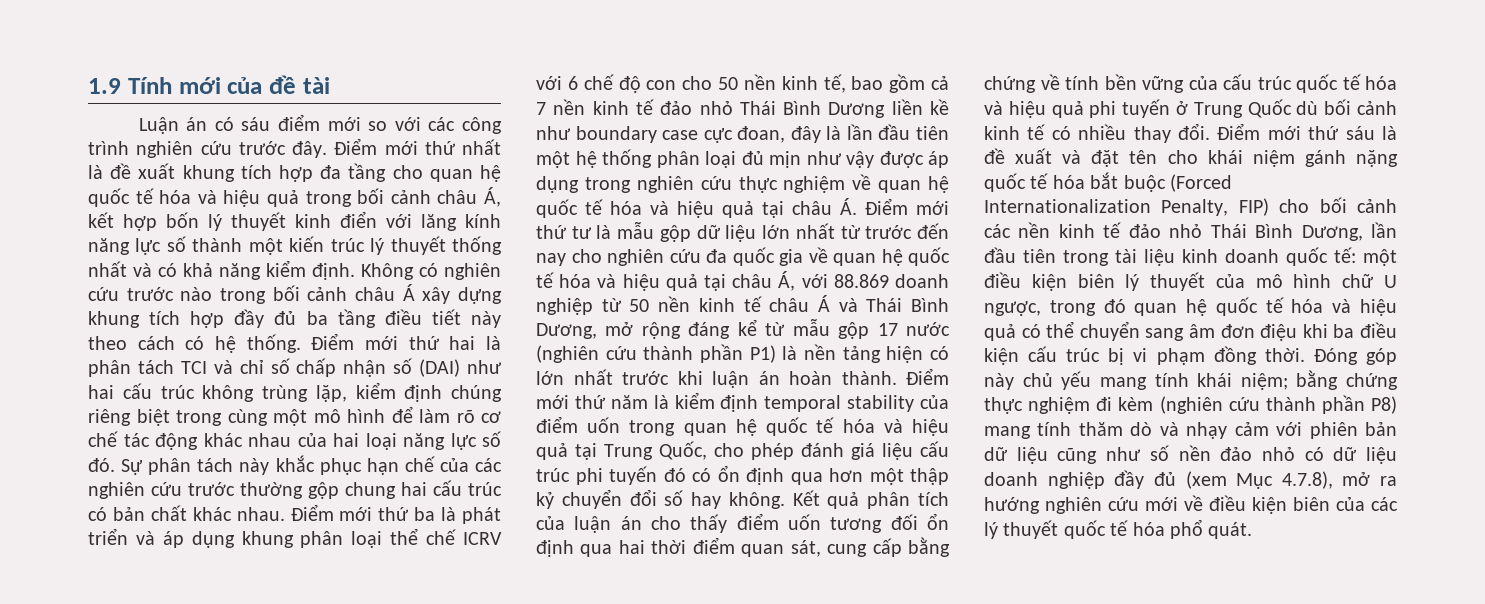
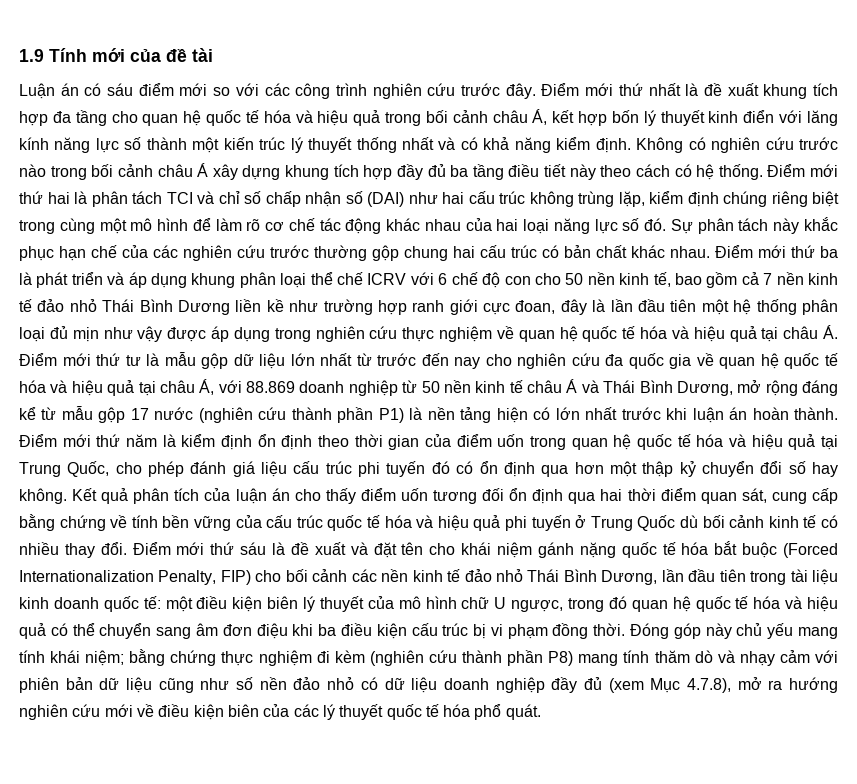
- Điểm mới thứ ba là phát triển và áp dụng khung phân loại thể chế ICRV với 6 chế độ con cho 50 nền kinh tế, bao gồm cả 7 nền kinh tế đảo nhỏ Thái Bình Dương liền kề như boundary case cực đoan, đây là lần đầu tiên một hệ thống phân loại đủ mịn như vậy được áp dụng trong nghiên cứu thực nghiệm về quan hệ quốc tế hóa và hiệu quả tại châu Á. Điểm mới thứ tư là mẫu gộp dữ liệu lớn nhất từ trước đến nay cho nghiên cứu đa quốc gia về quan hệ quốc tế hóa và hiệu quả tại châu Á, với 88.869 doanh nghiệp từ 50 nền kinh tế châu Á và Thái Bình Dương, mở rộng đáng kể từ mẫu gộp 17 nước (nghiên cứu thành phần P1) là nền tảng hiện có lớn nhất trước khi luận án hoàn thành.
+ Điểm mới thứ ba là phát triển và áp dụng khung phân loại thể chế ICRV với 6 chế độ con cho 50 nền kinh tế, bao gồm cả 7 nền kinh tế đảo nhỏ Thái Bình Dương liền kề như trường hợp ranh giới cực đoan, đây là lần đầu tiên một hệ thống phân loại đủ mịn như vậy được áp dụng trong nghiên cứu thực nghiệm về quan hệ quốc tế hóa và hiệu quả tại châu Á. Điểm mới thứ tư là mẫu gộp dữ liệu lớn nhất từ trước đến nay cho nghiên cứu đa quốc gia về quan hệ quốc tế hóa và hiệu quả tại châu Á, với 88.869 doanh nghiệp từ 50 nền kinh tế châu Á và Thái Bình Dương, mở rộng đáng kể từ mẫu gộp 17 nước (nghiên cứu thành phần P1) là nền tảng hiện có lớn nhất trước khi luận án hoàn thành.
- Điểm mới thứ năm là kiểm định temporal stability của điểm uốn trong quan hệ quốc tế hóa và hiệu quả tại Trung Quốc, cho phép đánh giá liệu cấu trúc phi tuyến đó có ổn định qua hơn một thập kỷ chuyển đổi số hay không.
+ Điểm mới thứ năm là kiểm định ổn định theo thời gian của điểm uốn trong quan hệ quốc tế hóa và hiệu quả tại Trung Quốc, cho phép đánh giá liệu cấu trúc phi tuyến đó có ổn định qua hơn một thập kỷ chuyển đổi số hay không.

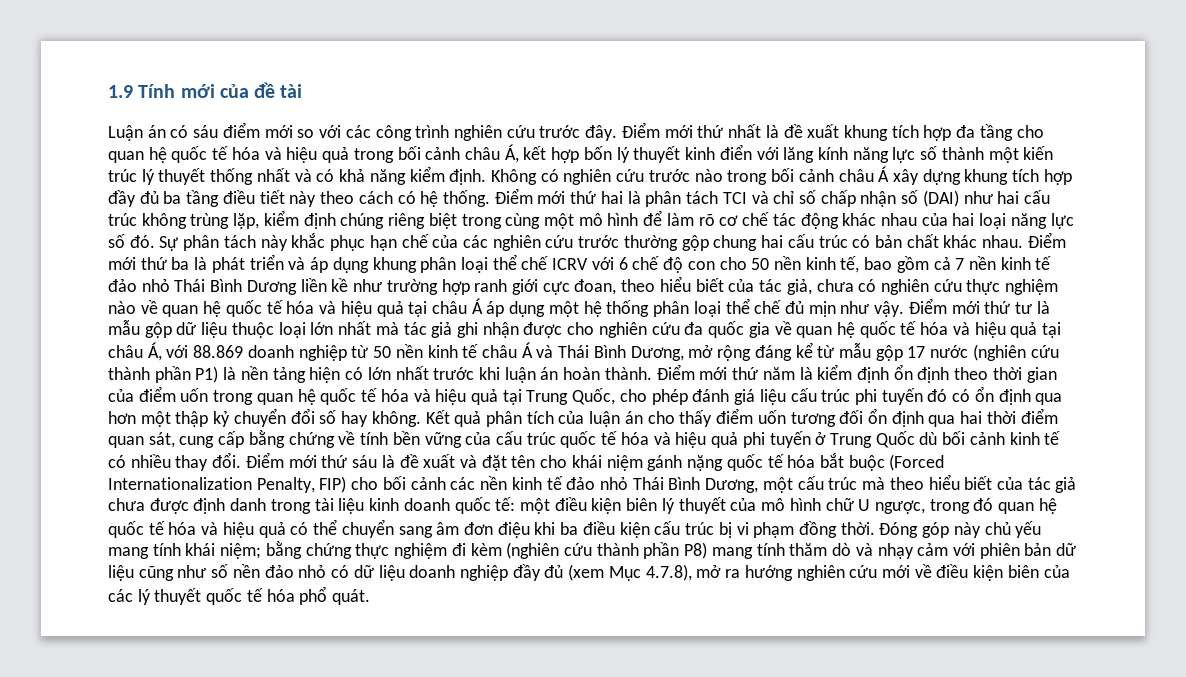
- Điểm mới thứ ba là phát triển và áp dụng khung phân loại thể chế ICRV với 6 chế độ con cho 50 nền kinh tế, bao gồm cả 7 nền kinh tế đảo nhỏ Thái Bình Dương liền kề như trường hợp ranh giới cực đoan, đây là lần đầu tiên một hệ thống phân loại đủ mịn như vậy được áp dụng trong nghiên cứu thực nghiệm về quan hệ quốc tế hóa và hiệu quả tại châu Á. Điểm mới thứ tư là mẫu gộp dữ liệu lớn nhất từ trước đến nay cho nghiên cứu đa quốc gia về quan hệ quốc tế hóa và hiệu quả tại châu Á, với 88.869 doanh nghiệp từ 50 nền kinh tế châu Á và Thái Bình Dương, mở rộng đáng kể từ mẫu gộp 17 nước (nghiên cứu thành phần P1) là nền tảng hiện có lớn nhất trước khi luận án hoàn thành.
+ Điểm mới thứ ba là phát triển và áp dụng khung phân loại thể chế ICRV với 6 chế độ con cho 50 nền kinh tế, bao gồm cả 7 nền kinh tế đảo nhỏ Thái Bình Dương liền kề như trường hợp ranh giới cực đoan, theo hiểu biết của tác giả, chưa có nghiên cứu thực nghiệm nào về quan hệ quốc tế hóa và hiệu quả tại châu Á áp dụng một hệ thống phân loại thể chế đủ mịn như vậy. Điểm mới thứ tư là mẫu gộp dữ liệu thuộc loại lớn nhất mà tác giả ghi nhận được cho nghiên cứu đa quốc gia về quan hệ quốc tế hóa và hiệu quả tại châu Á, với 88.869 doanh nghiệp từ 50 nền kinh tế châu Á và Thái Bình Dương, mở rộng đáng kể từ mẫu gộp 17 nước (nghiên cứu thành phần P1) là nền tảng hiện có lớn nhất trước khi luận án hoàn thành.
- Điểm mới thứ sáu là đề xuất và đặt tên cho khái niệm gánh nặng quốc tế hóa bắt buộc (Forced Internationalization Penalty, FIP) cho bối cảnh các nền kinh tế đảo nhỏ Thái Bình Dương, lần đầu tiên trong tài liệu kinh doanh quốc tế:
+ Điểm mới thứ sáu là đề xuất và đặt tên cho khái niệm gánh nặng quốc tế hóa bắt buộc (Forced Internationalization Penalty, FIP) cho bối cảnh các nền kinh tế đảo nhỏ Thái Bình Dương, một cấu trúc mà theo hiểu biết của tác giả chưa được định danh trong tài liệu kinh doanh quốc tế:

